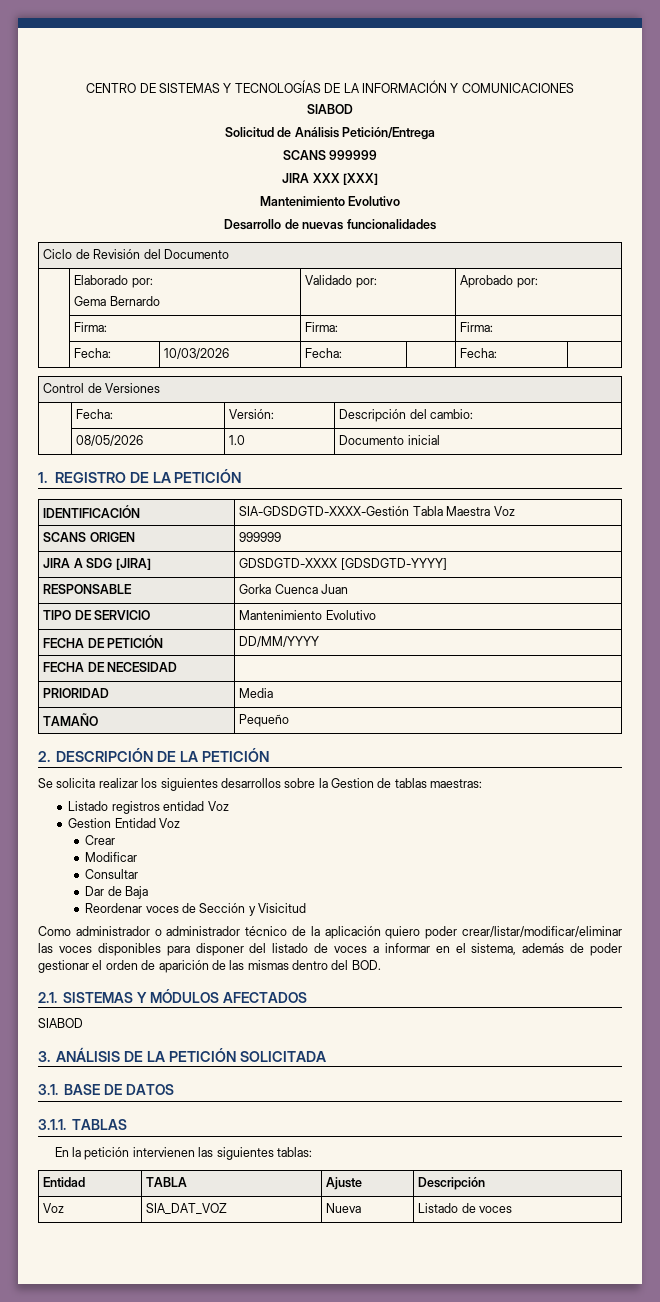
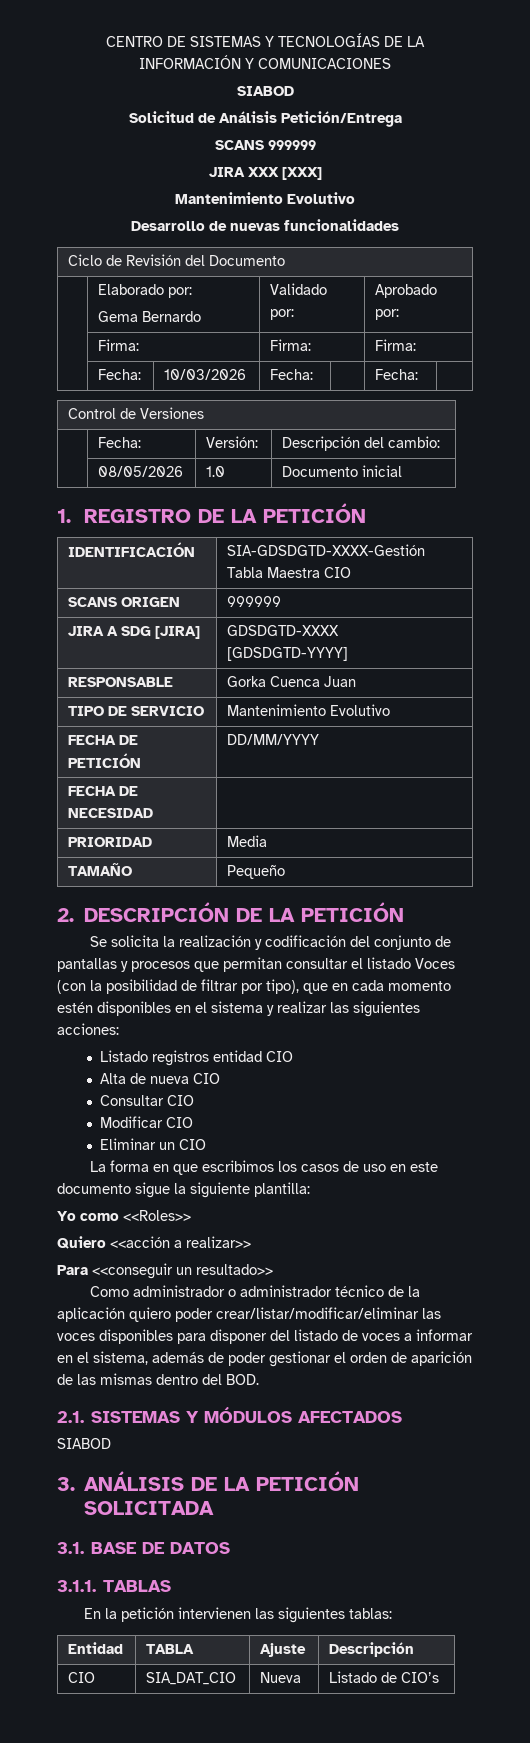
- IDENTIFICACIÓN | SIA-GDSDGTD-XXXX-Gestión Tabla Maestra Voz
+ IDENTIFICACIÓN | SIA-GDSDGTD-XXXX-Gestión Tabla Maestra CIO
- Se solicita realizar los siguientes desarrollos sobre la Gestion de tablas maestras:
- Listado registros entidad Voz
- Gestion Entidad Voz
- Crear
- Modificar
- Consultar
- Dar de Baja
- Reordenar voces de Sección y Visicitud
+ Se solicita la realización y codificación del conjunto de pantallas y procesos que permitan consultar el listado Voces (con la posibilidad de filtrar por tipo), que en cada momento estén disponibles en el sistema y realizar las siguientes acciones:
+ Listado registros entidad CIO
+ Alta de nueva CIO
+ Consultar CIO
+ Modificar CIO
+ Eliminar un CIO
+ La forma en que escribimos los casos de uso en este documento sigue la siguiente plantilla:
+ Yo como <<Roles>>
+ Quiero <<acción a realizar>>
+ Para <<conseguir un resultado>>
- Voz | SIA_DAT_VOZ | Nueva | Listado de voces
+ CIO | SIA_DAT_CIO | Nueva | Listado de CIO’s

